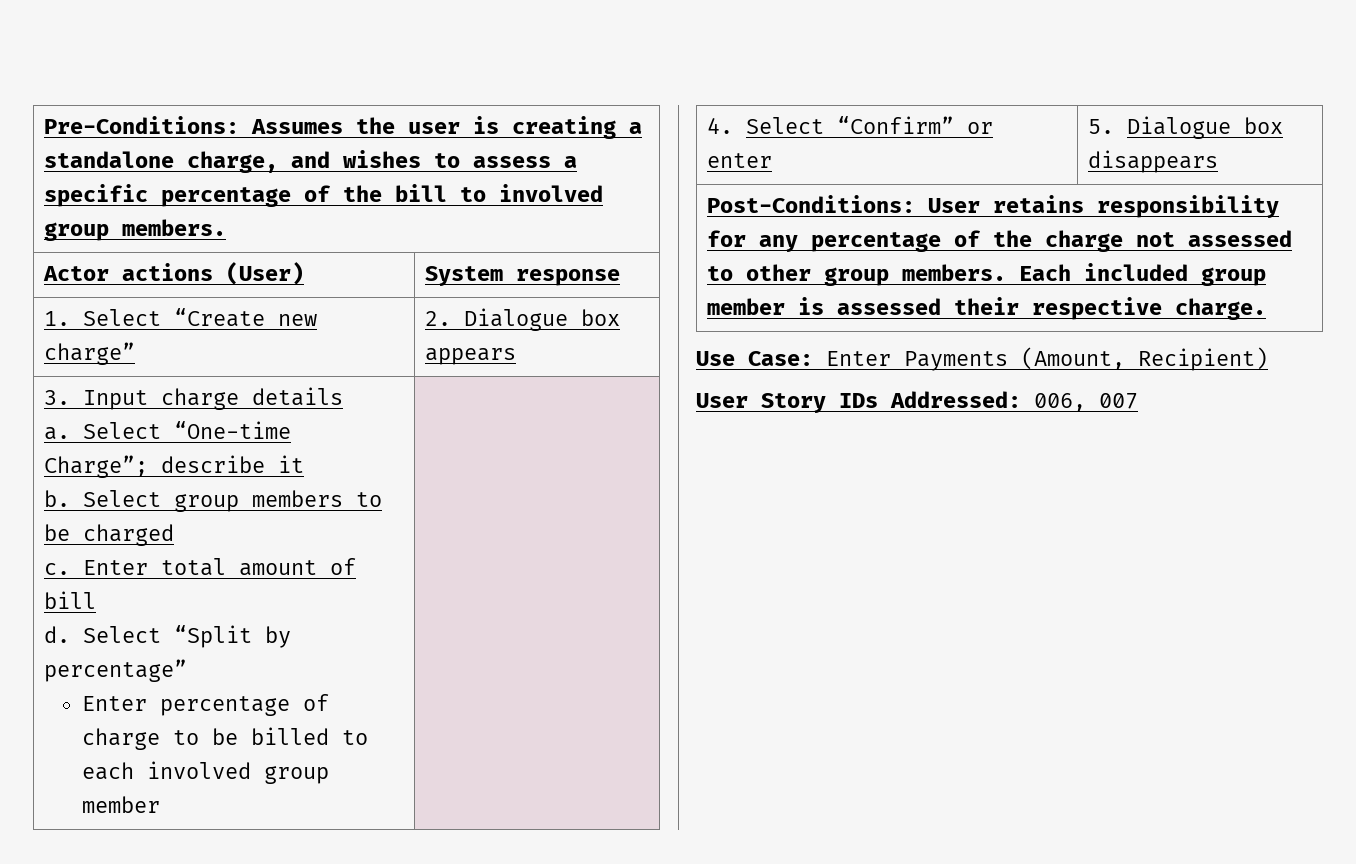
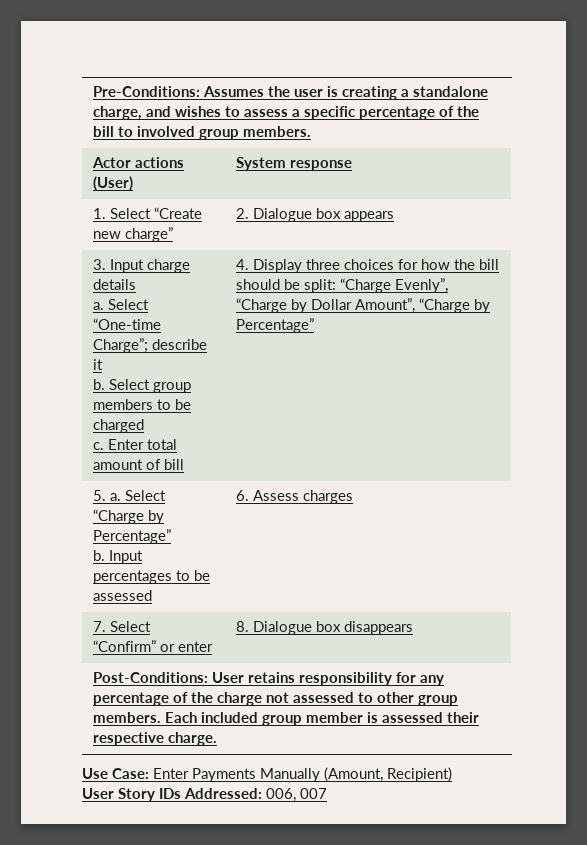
- d. Select “Split by percentage”
- Enter percentage of charge to be billed to each involved group member |
- 4. Select “Confirm” or enter | 5. Dialogue box disappears
+ 4. Display three choices for how the bill should be split: “Charge Evenly”, “Charge by Dollar Amount”, “Charge by Percentage”
+ 5. a. Select “Charge by Percentage”
+ b. Input percentages to be assessed | 6. Assess charges
+ 7. Select “Confirm” or enter | 8. Dialogue box disappears
- Use Case: Enter Payments (Amount, Recipient)
+ Use Case: Enter Payments Manually (Amount, Recipient)

